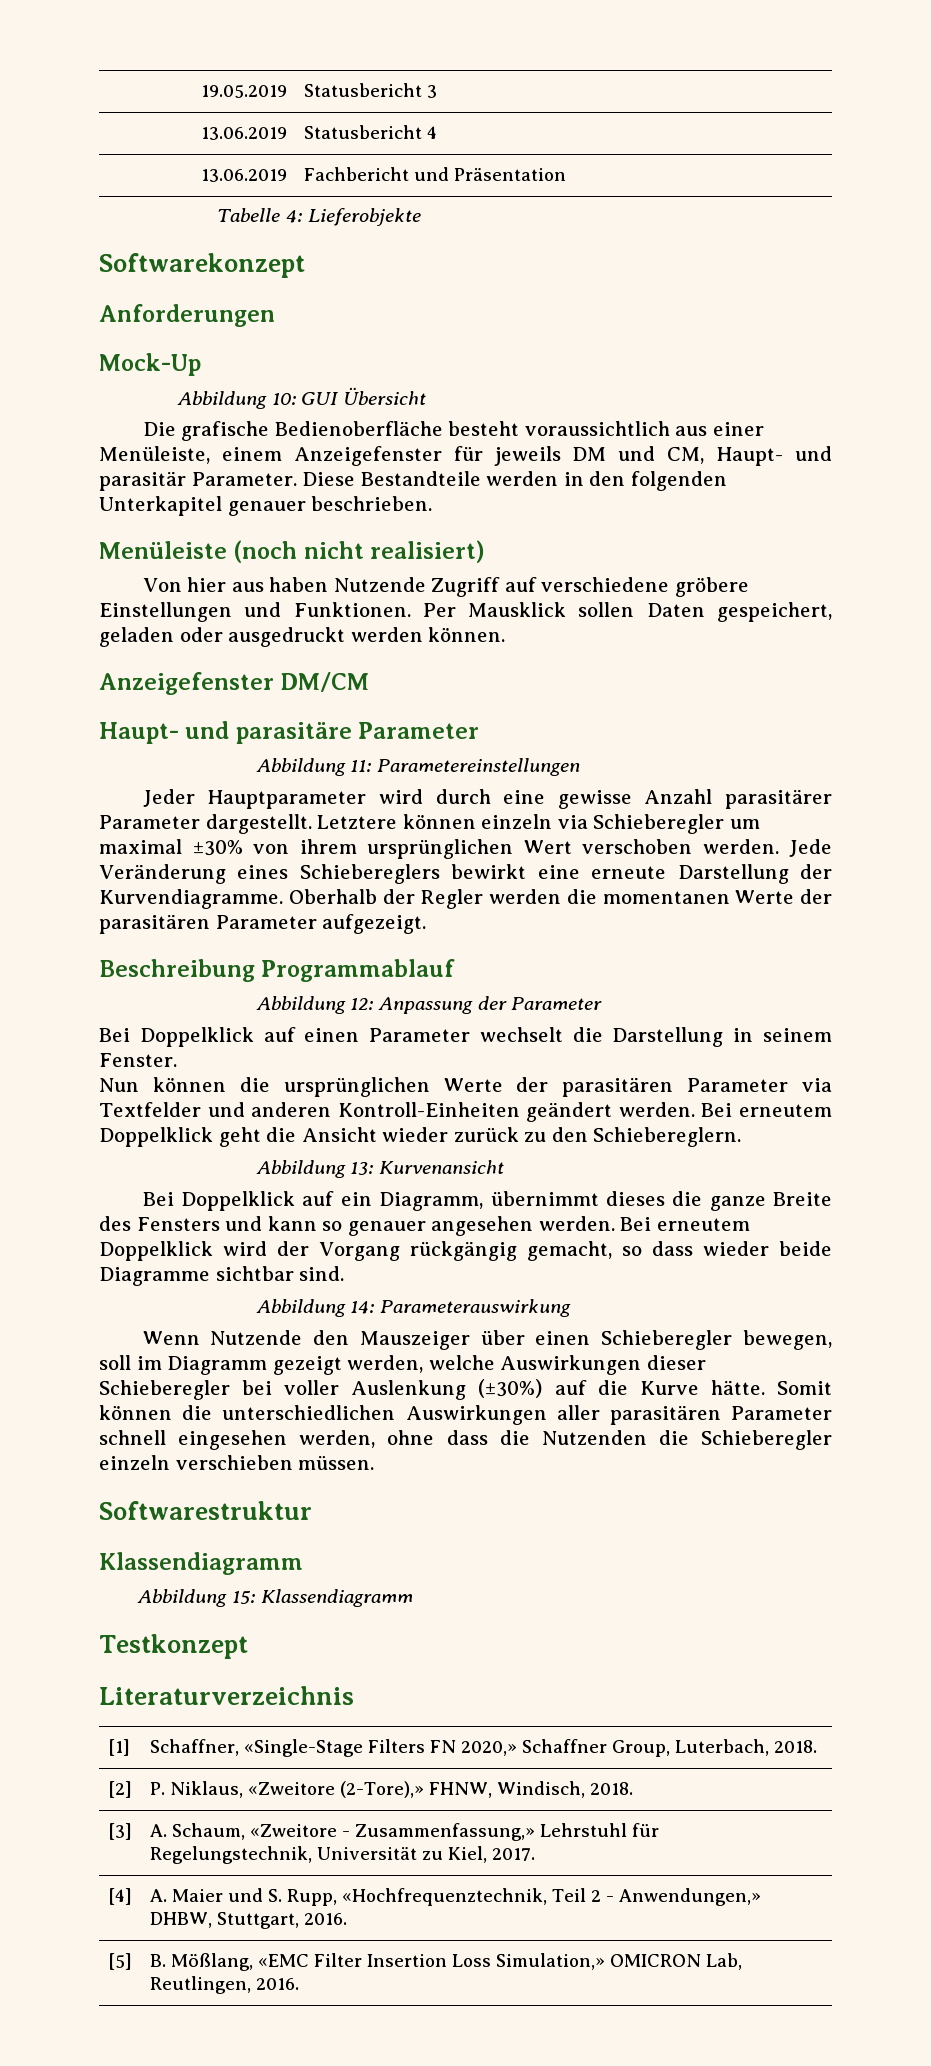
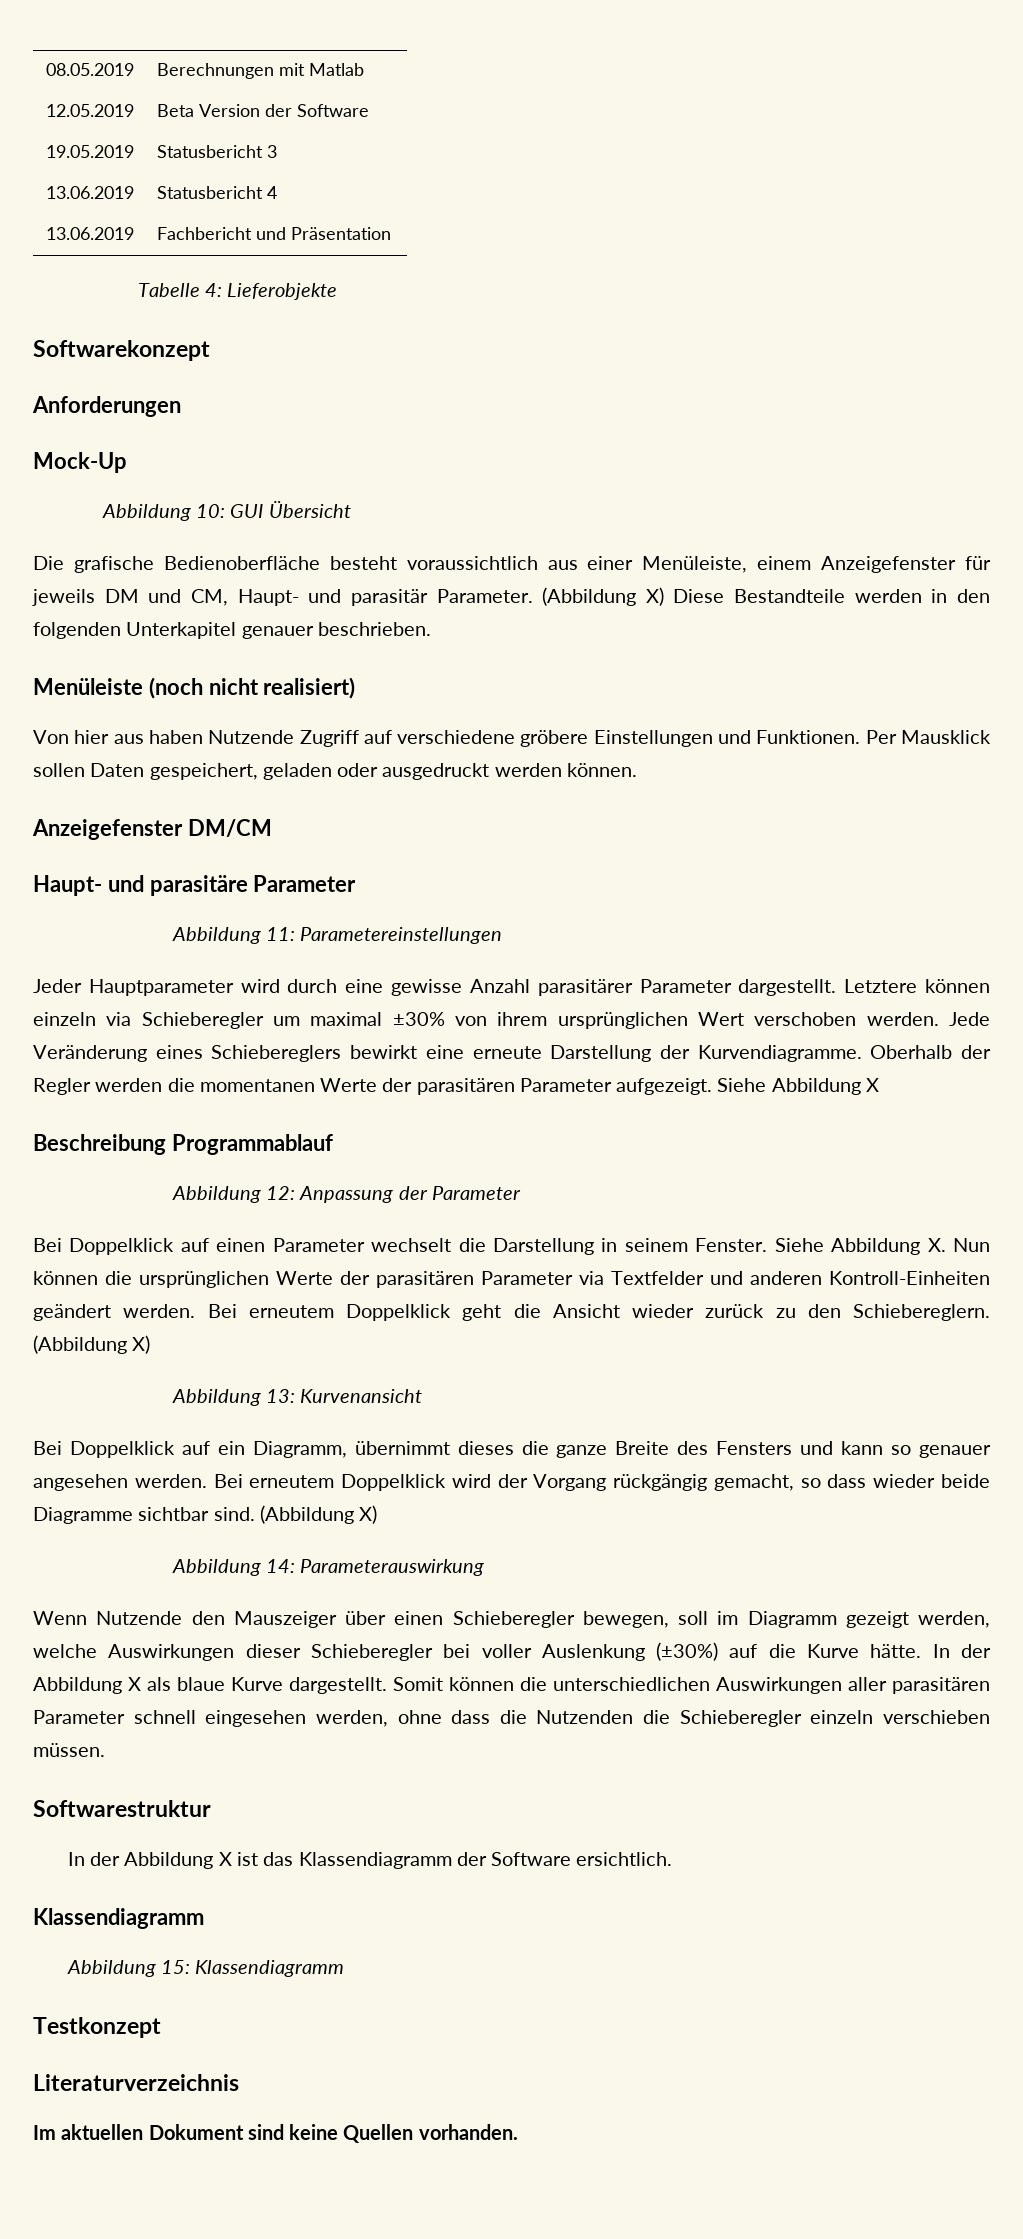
+ 08.05.2019 | Berechnungen mit Matlab
+ 12.05.2019 | Beta Version der Software
- Diese Bestandteile werden in den folgenden Unterkapitel genauer beschrieben.
+ (Abbildung X) Diese Bestandteile werden in den folgenden Unterkapitel genauer beschrieben.
+ Siehe Abbildung X
- Bei Doppelklick auf einen Parameter wechselt die Darstellung in seinem Fenster.
- Nun können die ursprünglichen Werte der parasitären Parameter via Textfelder und anderen Kontroll-Einheiten geändert werden.
+ Bei Doppelklick auf einen Parameter wechselt die Darstellung in seinem Fenster. Siehe Abbildung X. Nun können die ursprünglichen Werte der parasitären Parameter via Textfelder und anderen Kontroll-Einheiten geändert werden.
- Bei erneutem Doppelklick geht die Ansicht wieder zurück zu den Schiebereglern.
+ Bei erneutem Doppelklick geht die Ansicht wieder zurück zu den Schiebereglern. (Abbildung X)
- Bei erneutem Doppelklick wird der Vorgang rückgängig gemacht, so dass wieder beide Diagramme sichtbar sind.
+ Bei erneutem Doppelklick wird der Vorgang rückgängig gemacht, so dass wieder beide Diagramme sichtbar sind. (Abbildung X)
+ In der Abbildung X als blaue Kurve dargestellt.
+ In der Abbildung X ist das Klassendiagramm der Software ersichtlich.
- [1] | Schaffner, «Single-Stage Filters FN 2020,» Schaffner Group, Luterbach, 2018.
- [2] | P. Niklaus, «Zweitore (2-Tore),» FHNW, Windisch, 2018.
- [3] | A. Schaum, «Zweitore - Zusammenfassung,» Lehrstuhl für Regelungstechnik, Universität zu Kiel, 2017.
- [4] | A. Maier und S. Rupp, «Hochfrequenztechnik, Teil 2 - Anwendungen,» DHBW, Stuttgart, 2016.
- [5] | B. Mößlang, «EMC Filter Insertion Loss Simulation,» OMICRON Lab, Reutlingen, 2016.
+ Im aktuellen Dokument sind keine Quellen vorhanden.

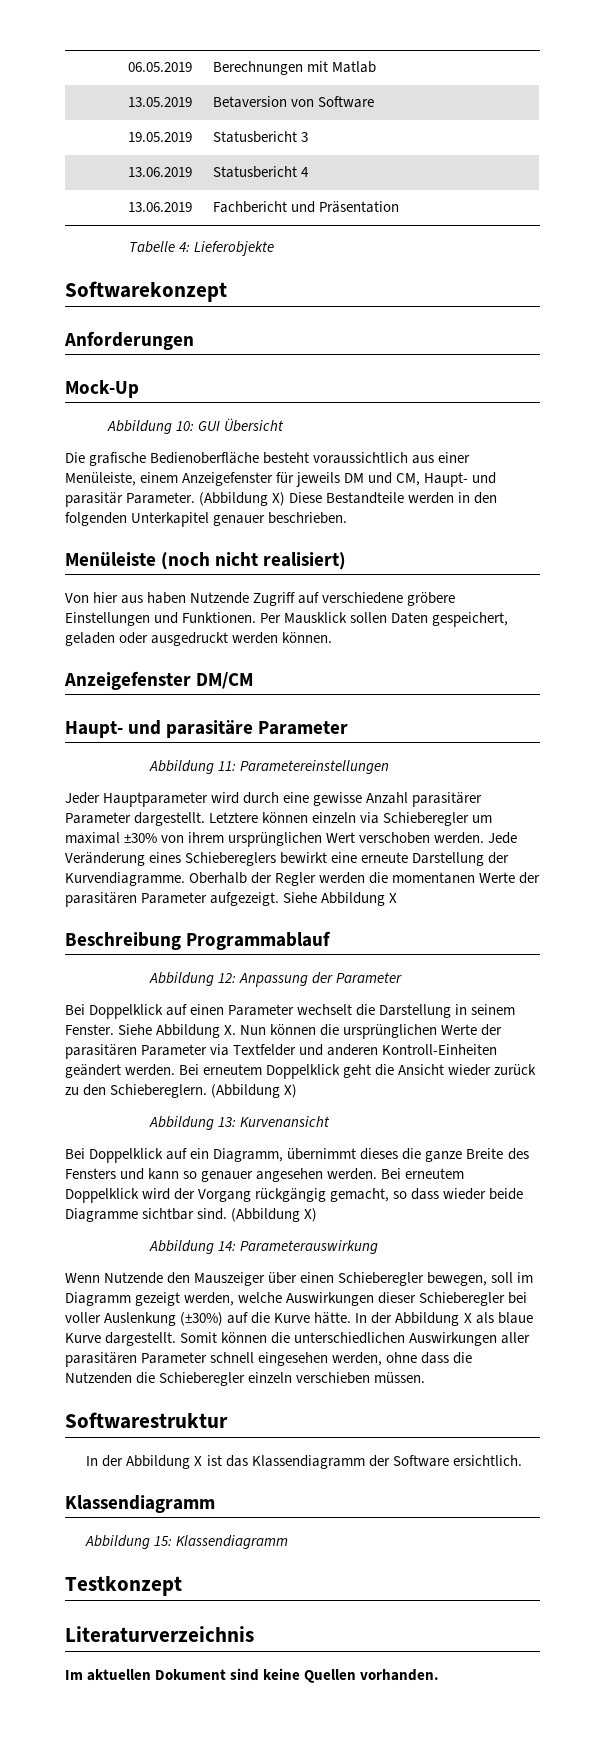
- 08.05.2019 | Berechnungen mit Matlab
+ 06.05.2019 | Berechnungen mit Matlab
- 12.05.2019 | Beta Version der Software
+ 13.05.2019 | Betaversion von Software

